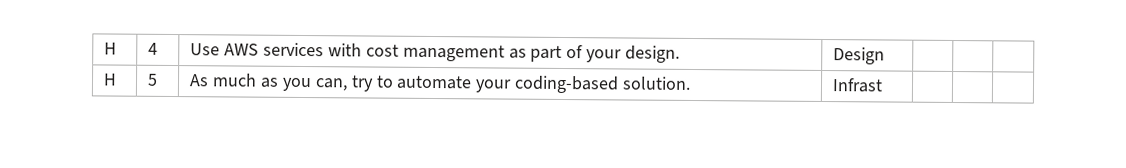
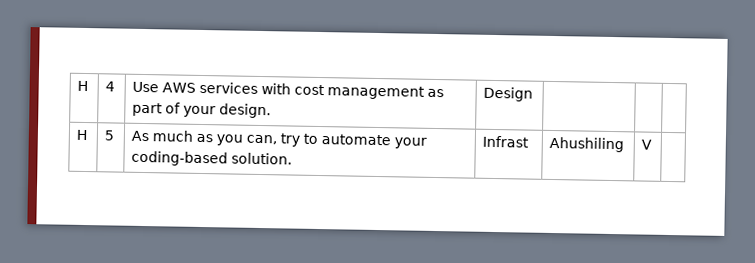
- H | 5 | As much as you can, try to automate your coding-based solution. | Infrast | | |
+ H | 5 | As much as you can, try to automate your coding-based solution. | Infrast | Ahushiling | V |

